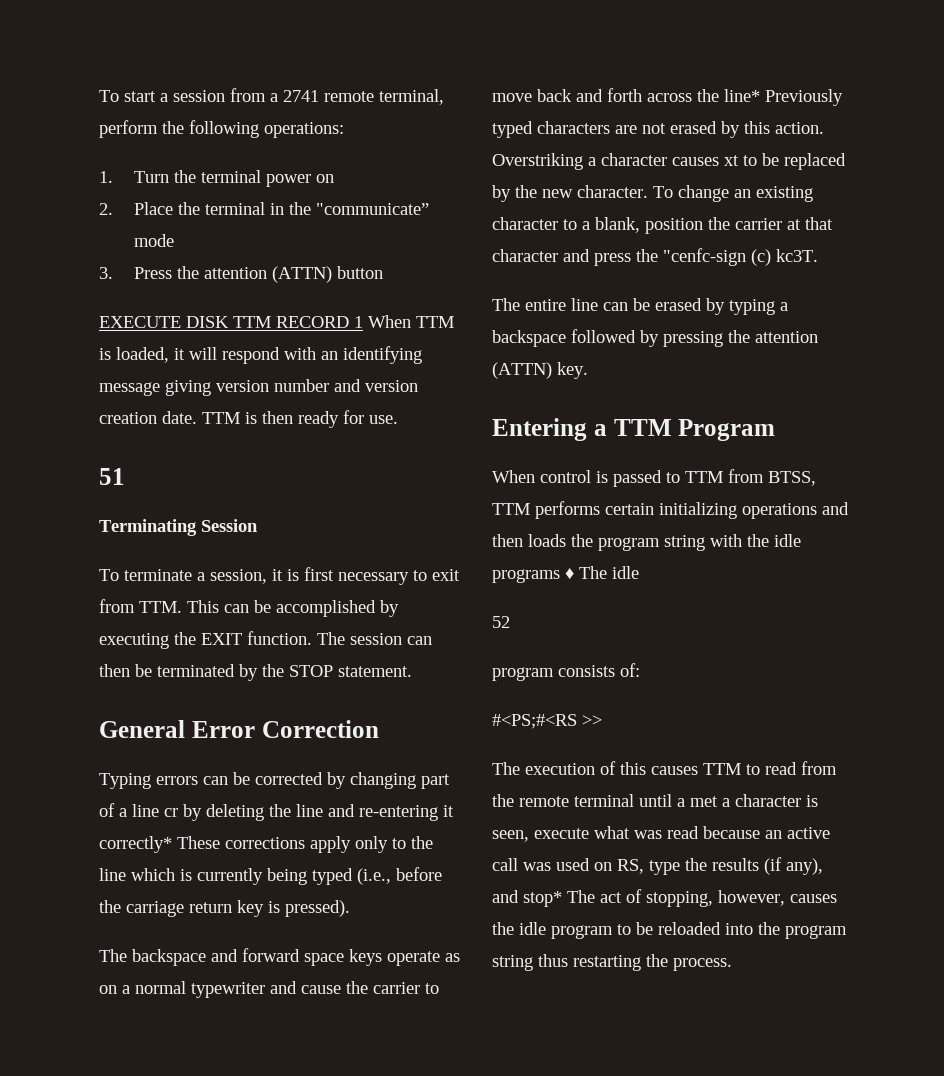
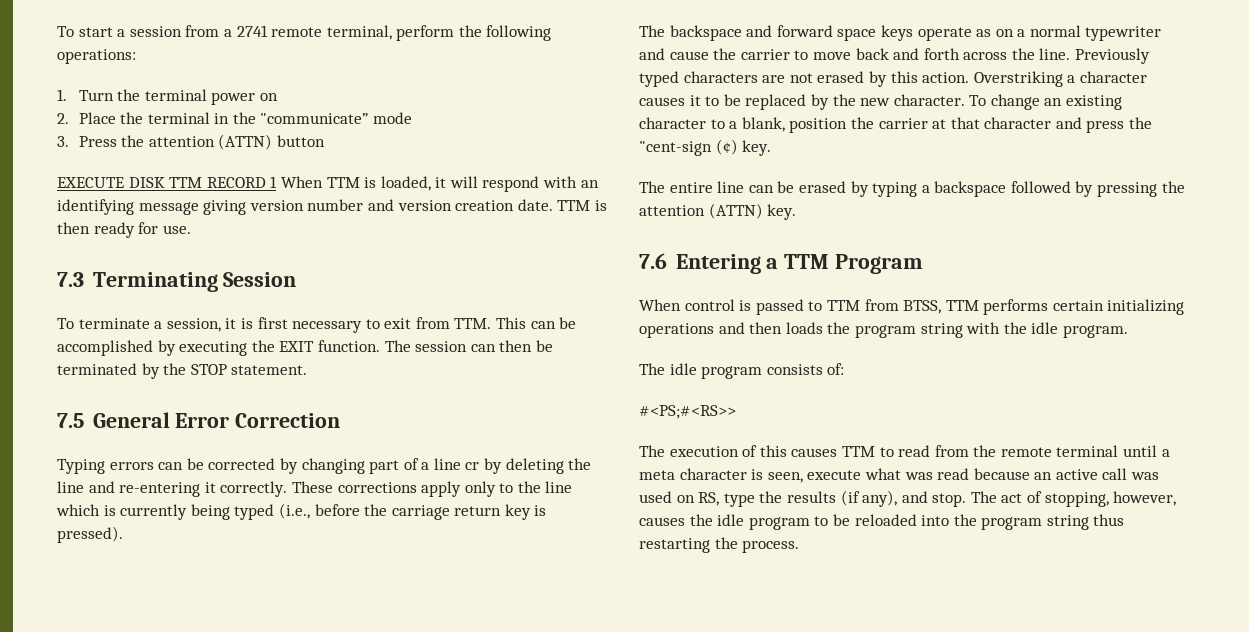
- 51
- Terminating Session
+ 7.3 Terminating Session
- General Error Correction
+ 7.5 General Error Correction
- Typing errors can be corrected by changing part of a line cr by deleting the line and re-entering it correctly* These corrections apply only to the line which is currently being typed (i.e., before the carriage return key is pressed).
+ Typing errors can be corrected by changing part of a line cr by deleting the line and re-entering it correctly. These corrections apply only to the line which is currently being typed (i.e., before the carriage return key is pressed).
- The backspace and forward space keys operate as on a normal typewriter and cause the carrier to move back and forth across the line* Previously typed characters are not erased by this action.
+ The backspace and forward space keys operate as on a normal typewriter and cause the carrier to move back and forth across the line. Previously typed characters are not erased by this action.
- Overstriking a character causes xt to be replaced by the new character.
+ Overstriking a character causes it to be replaced by the new character.
- To change an existing character to a blank, position the carrier at that character and press the "cenfc-sign (c) kc3T.
+ To change an existing character to a blank, position the carrier at that character and press the "cent-sign (¢) key.
- Entering a TTM Program
+ 7.6 Entering a TTM Program
- When control is passed to TTM from BTSS, TTM performs certain initializing operations and then loads the program string with the idle programs ♦ The idle
- 52
- program consists of:
+ When control is passed to TTM from BTSS, TTM performs certain initializing operations and then loads the program string with the idle program.
+ The idle program consists of:
- #<PS;#<RS >>
+ #<PS;#<RS>>
- The execution of this causes TTM to read from the remote terminal until a met a character is seen, execute what was read because an active call was used on RS, type the results (if any), and stop* The act of stopping, however, causes the idle program to be reloaded into the program string thus restarting the process.
+ The execution of this causes TTM to read from the remote terminal until a meta character is seen, execute what was read because an active call was used on RS, type the results (if any), and stop. The act of stopping, however, causes the idle program to be reloaded into the program string thus restarting the process.

